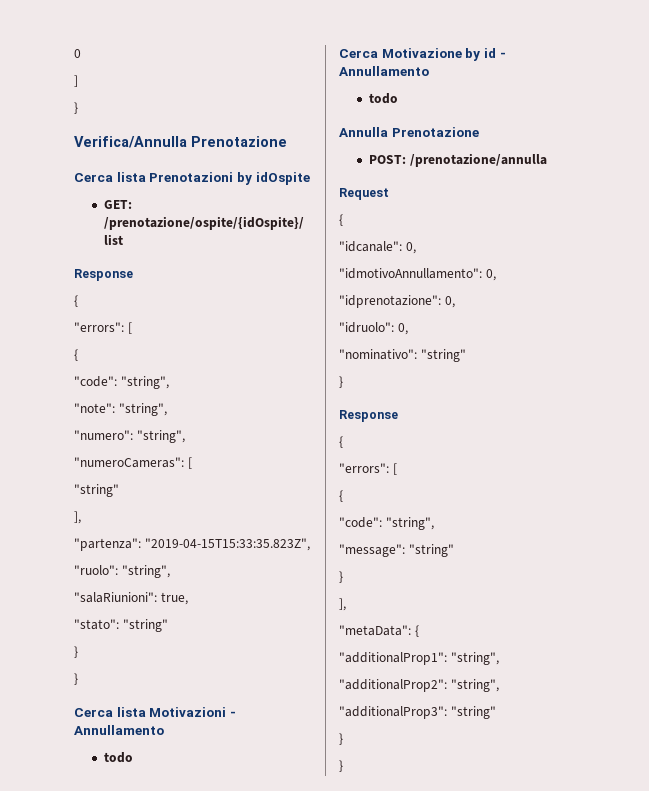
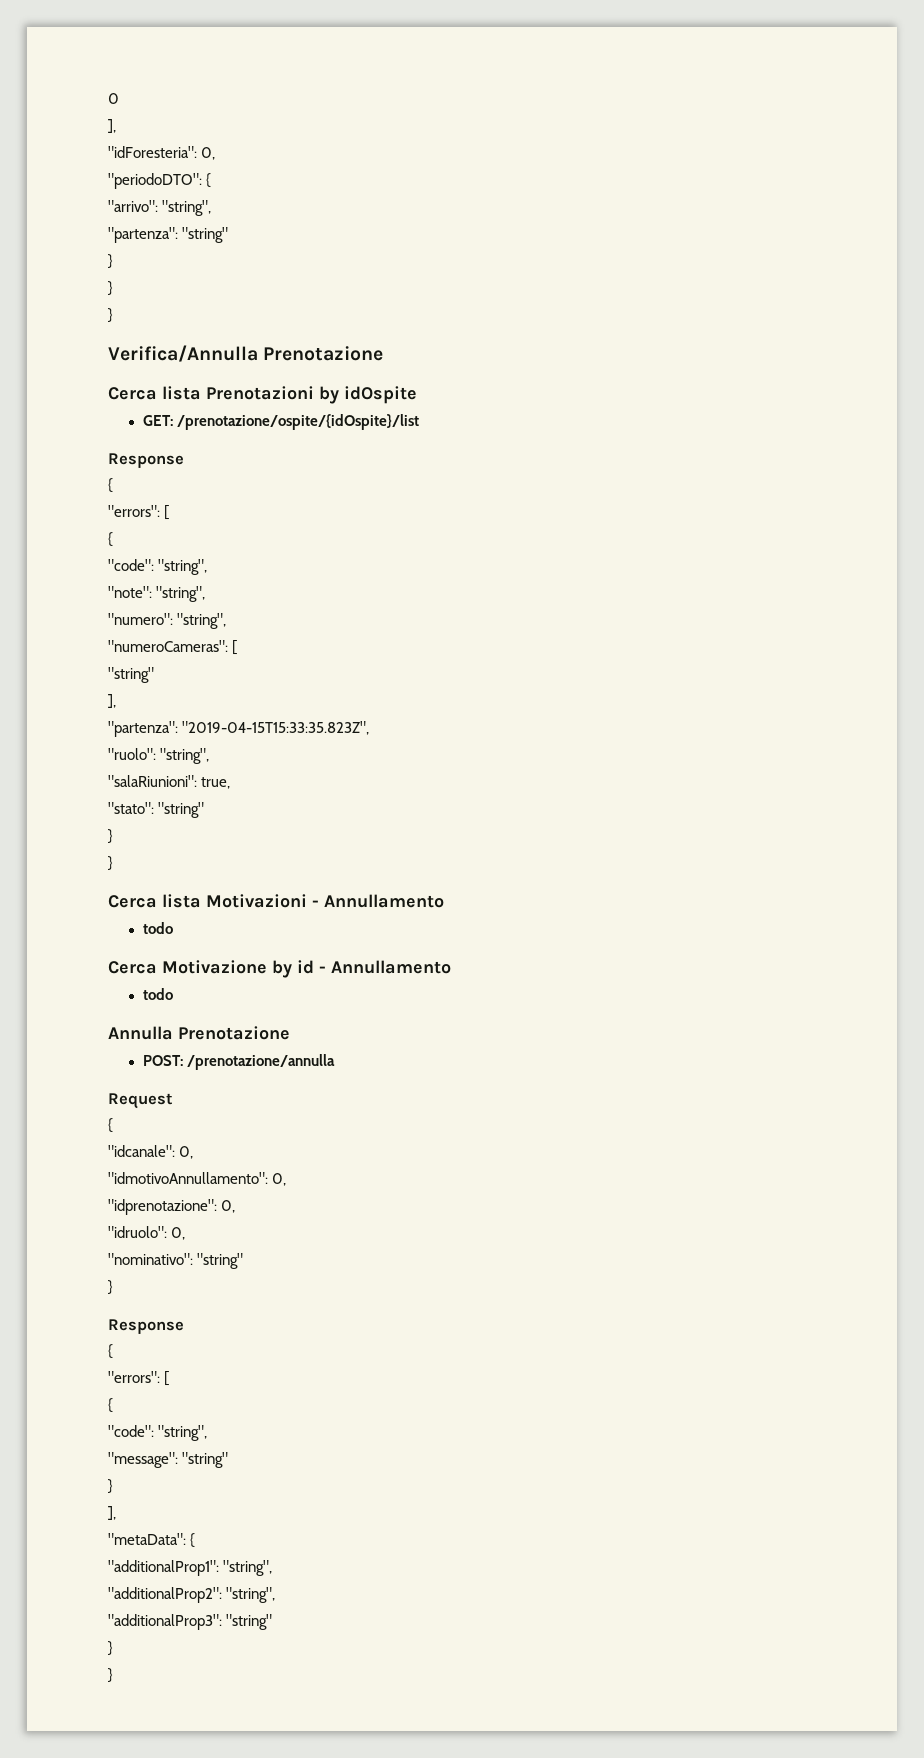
  0
- ]
+ ],
+ "idForesteria": 0,
+ "periodoDTO": {
+ "arrivo": "string",
+ "partenza": "string"
+ }
+ }

